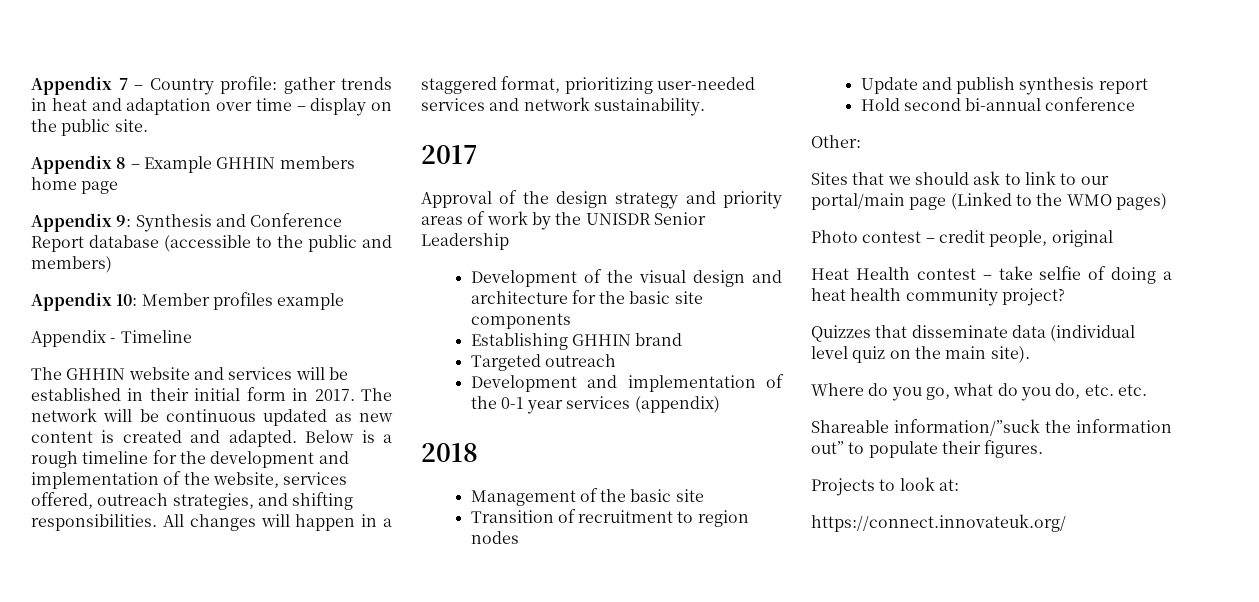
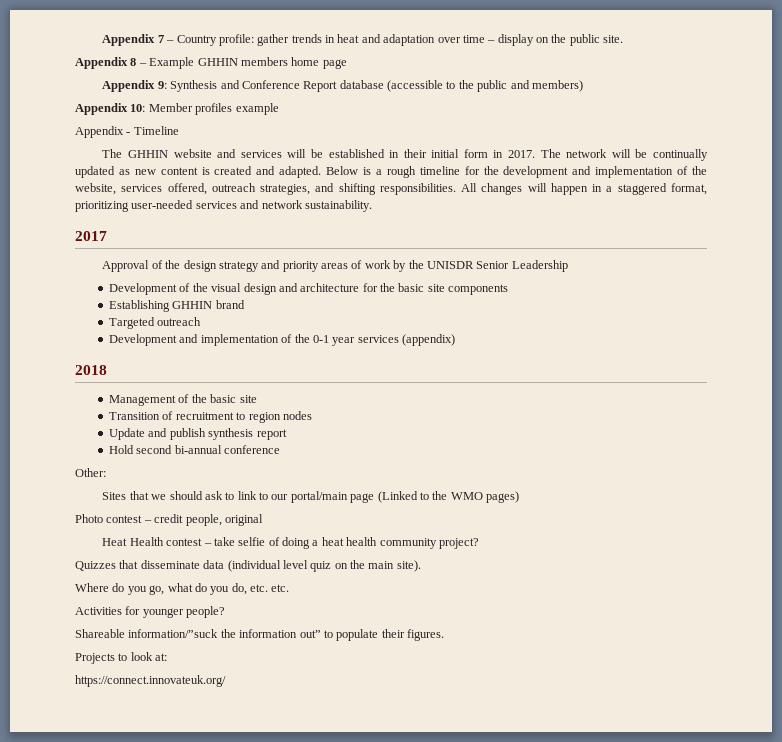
- The network will be continuous updated as new content is created and adapted.
+ The network will be continually updated as new content is created and adapted.
+ Activities for younger people?

